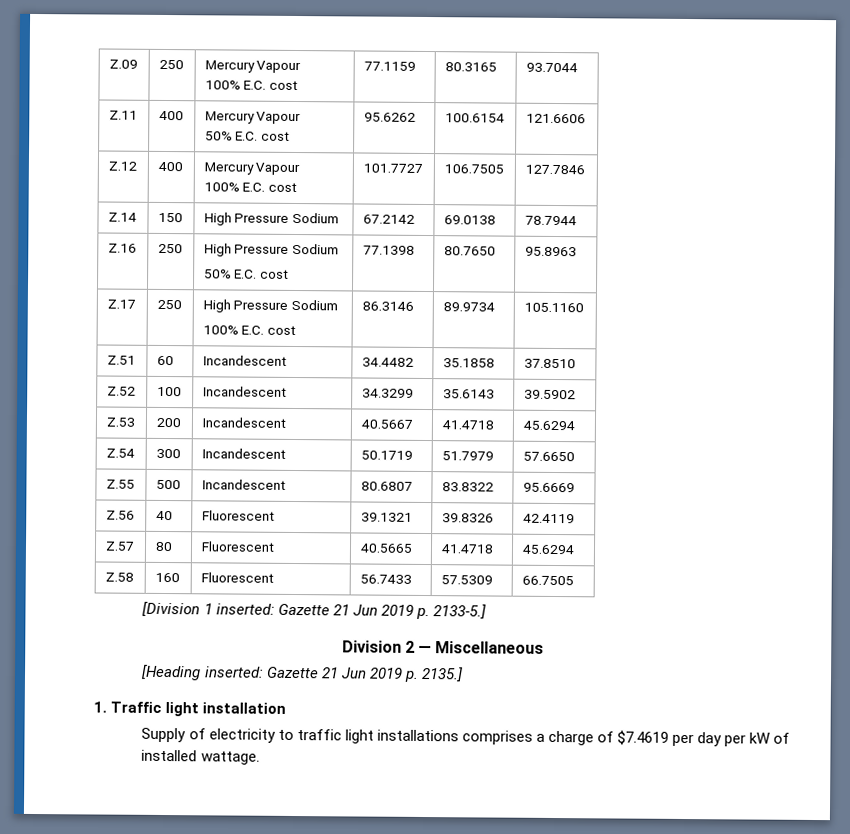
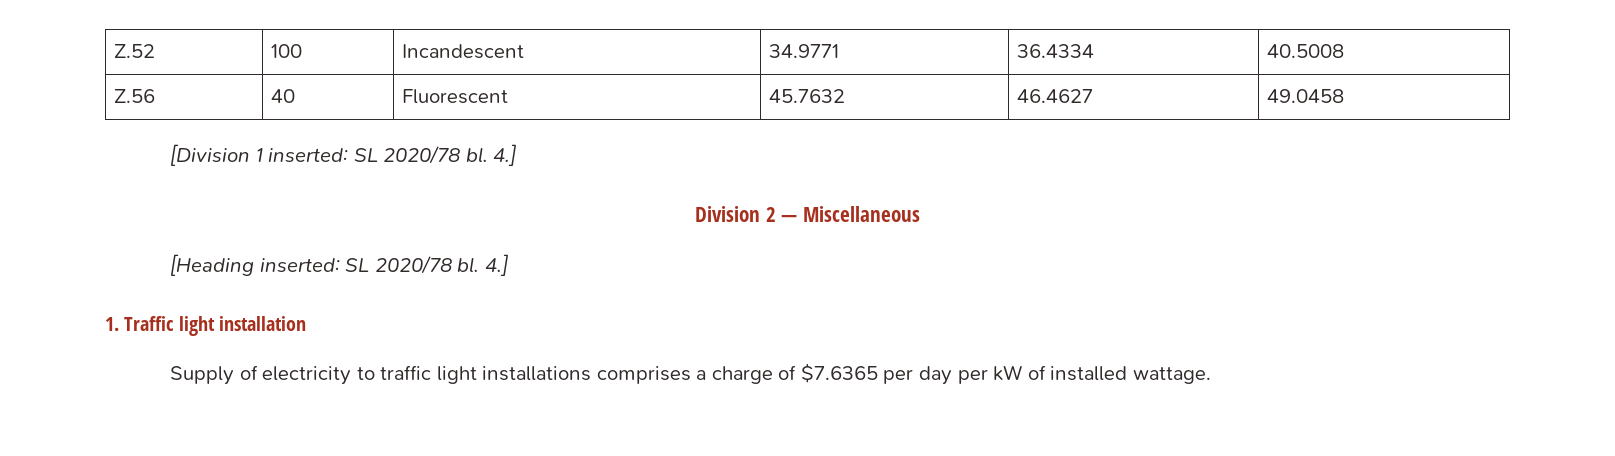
- Z.09 | 250 | Mercury Vapour
- 100% E.C. cost | 77.1159 | 80.3165 | 93.7044
- Z.11 | 400 | Mercury Vapour
- 50% E.C. cost | 95.6262 | 100.6154 | 121.6606
- Z.12 | 400 | Mercury Vapour
- 100% E.C. cost | 101.7727 | 106.7505 | 127.7846
- Z.14 | 150 | High Pressure Sodium | 67.2142 | 69.0138 | 78.7944
- Z.16 | 250 | High Pressure Sodium
- 50% E.C. cost | 77.1398 | 80.7650 | 95.8963
- Z.17 | 250 | High Pressure Sodium
- 100% E.C. cost | 86.3146 | 89.9734 | 105.1160
- Z.51 | 60 | Incandescent | 34.4482 | 35.1858 | 37.8510
- Z.52 | 100 | Incandescent | 34.3299 | 35.6143 | 39.5902
- Z.53 | 200 | Incandescent | 40.5667 | 41.4718 | 45.6294
- Z.54 | 300 | Incandescent | 50.1719 | 51.7979 | 57.6650
- Z.55 | 500 | Incandescent | 80.6807 | 83.8322 | 95.6669
- Z.56 | 40 | Fluorescent | 39.1321 | 39.8326 | 42.4119
- Z.57 | 80 | Fluorescent | 40.5665 | 41.4718 | 45.6294
- Z.58 | 160 | Fluorescent | 56.7433 | 57.5309 | 66.7505
- [Division 1 inserted: Gazette 21 Jun 2019 p. 2133-5.]
+ Z.52 | 100 | Incandescent | 34.9771 | 36.4334 | 40.5008
+ Z.56 | 40 | Fluorescent | 45.7632 | 46.4627 | 49.0458
+ [Division 1 inserted: SL 2020/78 bl. 4.]
- [Heading inserted: Gazette 21 Jun 2019 p. 2135.]
+ [Heading inserted: SL 2020/78 bl. 4.]
- Supply of electricity to traffic light installations comprises a charge of $7.4619 per day per kW of installed wattage.
+ Supply of electricity to traffic light installations comprises a charge of $7.6365 per day per kW of installed wattage.

